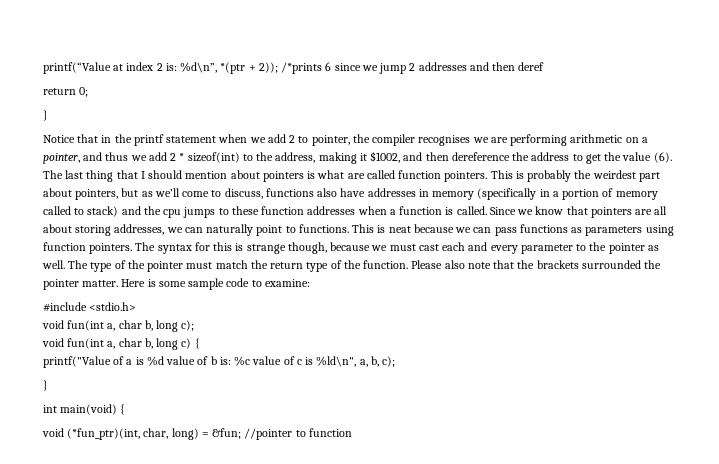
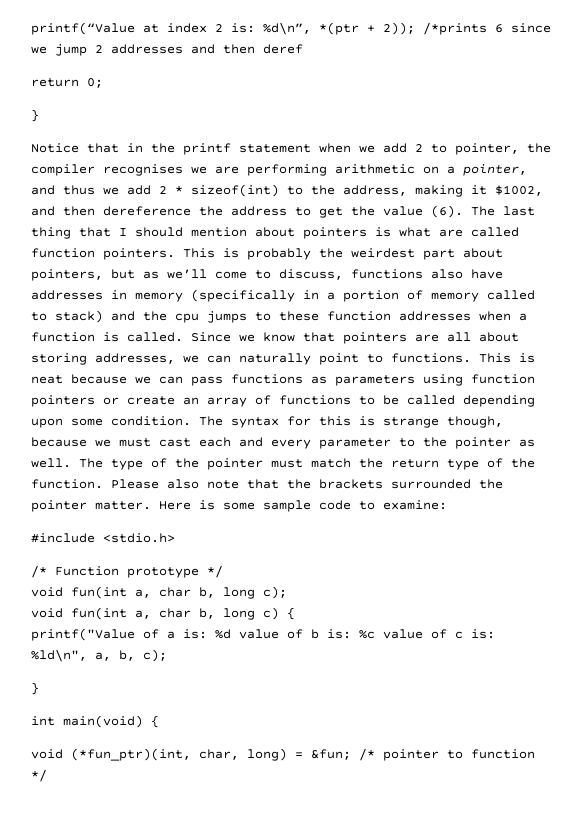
- This is neat because we can pass functions as parameters using function pointers.
+ This is neat because we can pass functions as parameters using function pointers or create an array of functions to be called depending upon some condition.
+ /* Function prototype */
- printf("Value of a is %d value of b is: %c value of c is %ld\n", a, b, c);
+ printf("Value of a is: %d value of b is: %c value of c is: %ld\n", a, b, c);
- void (*fun_ptr)(int, char, long) = &fun; //pointer to function
+ void (*fun_ptr)(int, char, long) = &fun; /* pointer to function */

